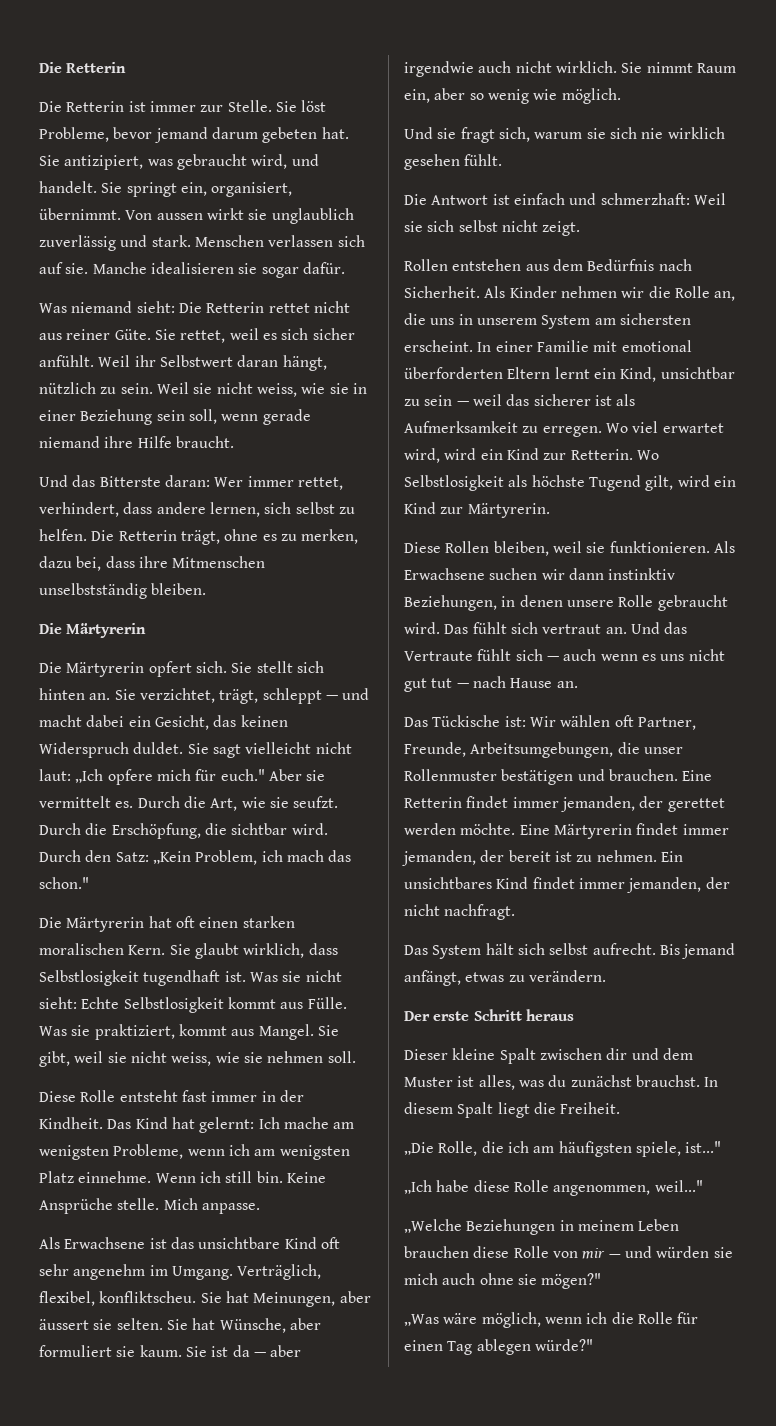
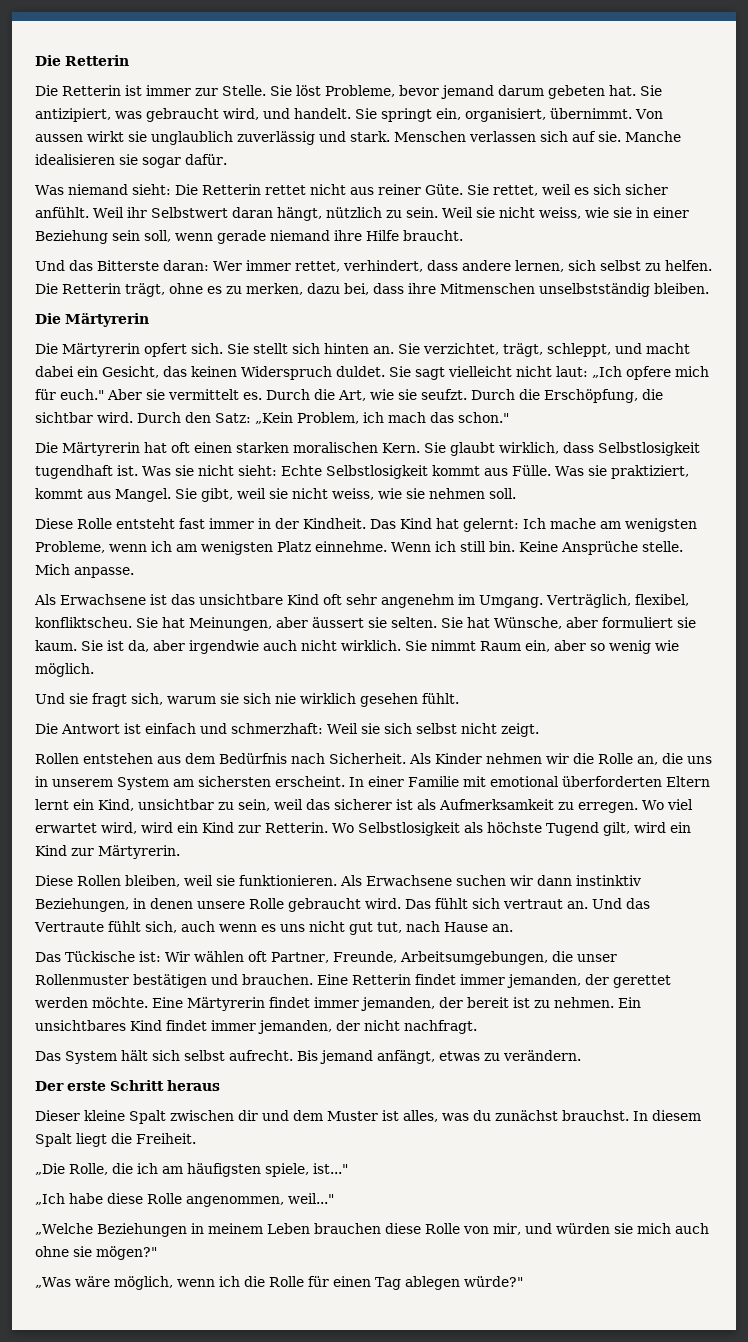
- Sie verzichtet, trägt, schleppt — und macht dabei ein Gesicht, das keinen Widerspruch duldet.
+ Sie verzichtet, trägt, schleppt, und macht dabei ein Gesicht, das keinen Widerspruch duldet.
- Sie ist da — aber irgendwie auch nicht wirklich.
+ Sie ist da, aber irgendwie auch nicht wirklich.
- In einer Familie mit emotional überforderten Eltern lernt ein Kind, unsichtbar zu sein — weil das sicherer ist als Aufmerksamkeit zu erregen.
+ In einer Familie mit emotional überforderten Eltern lernt ein Kind, unsichtbar zu sein, weil das sicherer ist als Aufmerksamkeit zu erregen.
- Und das Vertraute fühlt sich — auch wenn es uns nicht gut tut — nach Hause an.
+ Und das Vertraute fühlt sich, auch wenn es uns nicht gut tut, nach Hause an.
- „Welche Beziehungen in meinem Leben brauchen diese Rolle von mir — und würden sie mich auch ohne sie mögen?"
+ „Welche Beziehungen in meinem Leben brauchen diese Rolle von mir, und würden sie mich auch ohne sie mögen?"

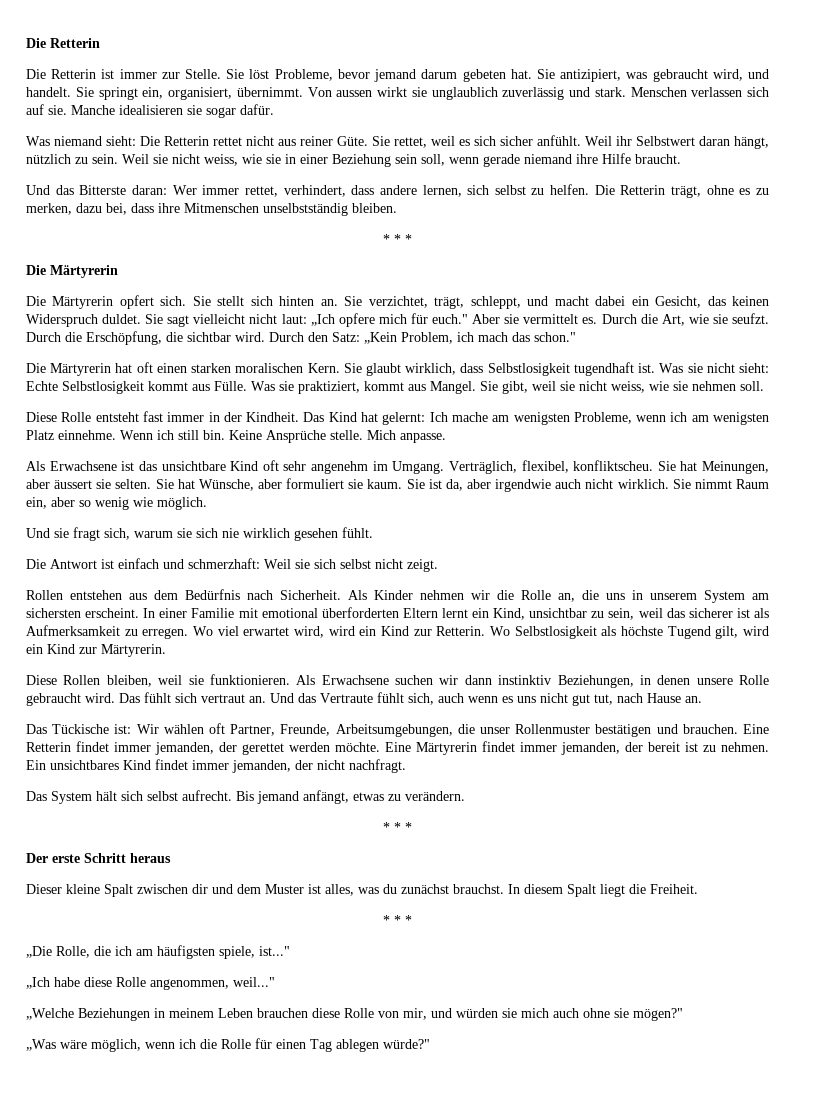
  Die Retterin trägt, ohne es zu merken, dazu bei, dass ihre Mitmenschen unselbstständig bleiben.
+ * * *
  Bis jemand anfängt, etwas zu verändern.
+ * * *
  In diesem Spalt liegt die Freiheit.
+ * * *

